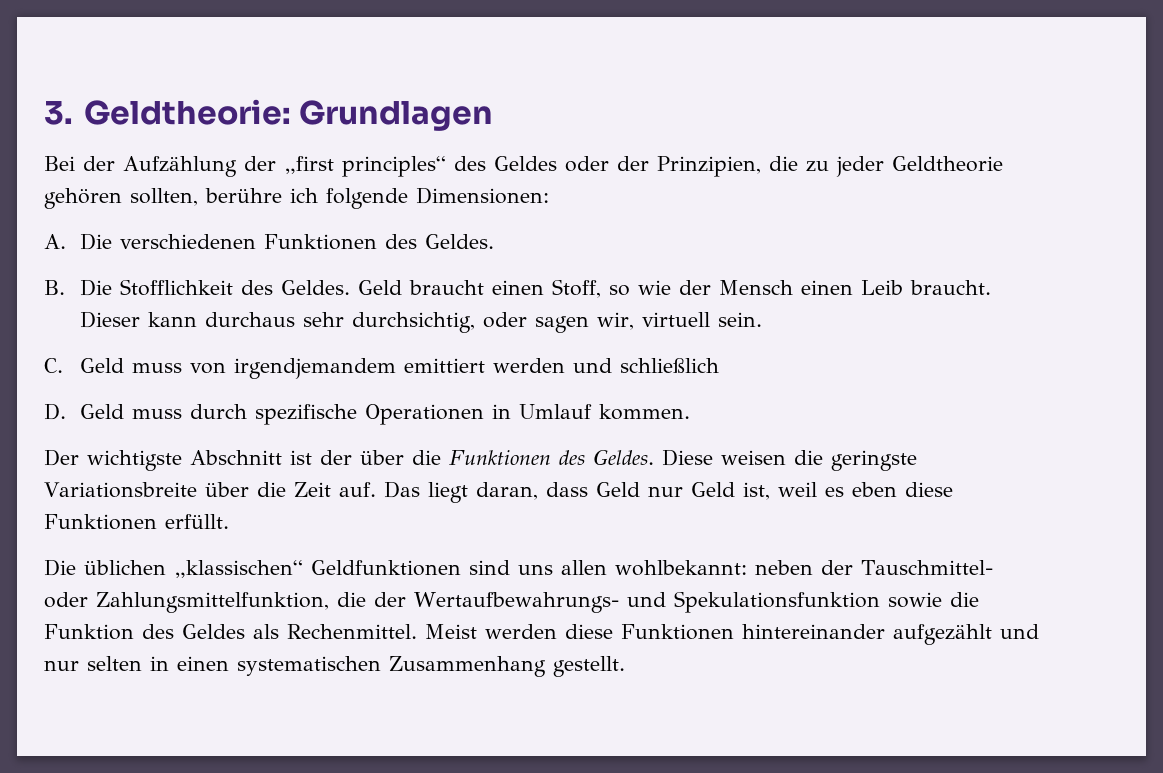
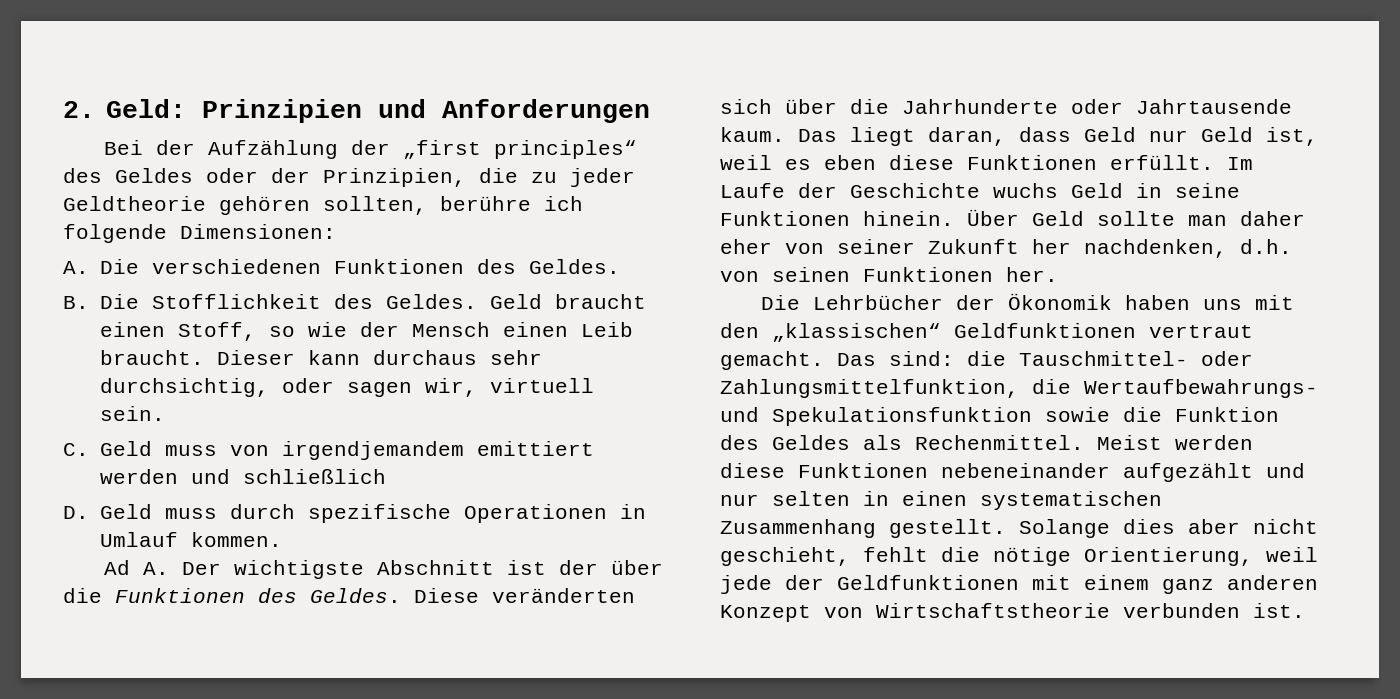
- 3. Geldtheorie: Grundlagen
+ 2. Geld: Prinzipien und Anforderungen
- Der wichtigste Abschnitt ist der über die Funktionen des Geldes.
+ Ad A. Der wichtigste Abschnitt ist der über die Funktionen des Geldes.
- Diese weisen die geringste Variationsbreite über die Zeit auf.
+ Diese veränderten sich über die Jahrhunderte oder Jahrtausende kaum.
- Das liegt daran, dass Geld nur Geld ist, weil es eben diese Funktionen erfüllt.
- Die üblichen „klassischen“ Geldfunktionen sind uns allen wohlbekannt: neben der Tauschmittel- oder Zahlungsmittelfunktion, die der Wertaufbewahrungs- und Spekulationsfunktion sowie die Funktion des Geldes als Rechenmittel.
+ Das liegt daran, dass Geld nur Geld ist, weil es eben diese Funktionen erfüllt. Im Laufe der Geschichte wuchs Geld in seine Funktionen hinein. Über Geld sollte man daher eher von seiner Zukunft her nachdenken, d.h. von seinen Funktionen her.
+ Die Lehrbücher der Ökonomik haben uns mit den „klassischen“ Geldfunktionen vertraut gemacht. Das sind: die Tauschmittel- oder Zahlungsmittelfunktion, die Wertaufbewahrungs- und Spekulationsfunktion sowie die Funktion des Geldes als Rechenmittel.
- Meist werden diese Funktionen hintereinander aufgezählt und nur selten in einen systematischen Zusammenhang gestellt.
+ Meist werden diese Funktionen nebeneinander aufgezählt und nur selten in einen systematischen Zusammenhang gestellt.
+ Solange dies aber nicht geschieht, fehlt die nötige Orientierung, weil jede der Geldfunktionen mit einem ganz anderen Konzept von Wirtschaftstheorie verbunden ist.

